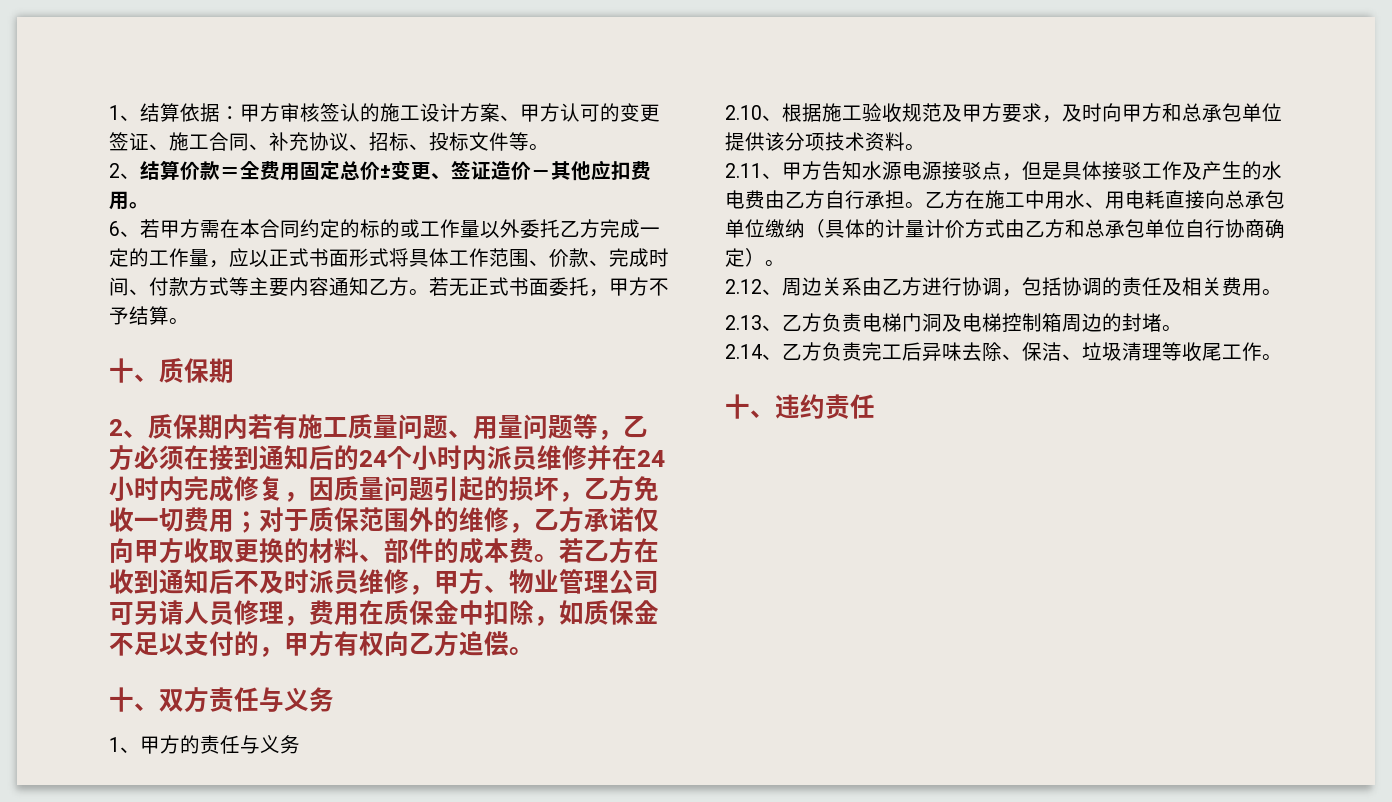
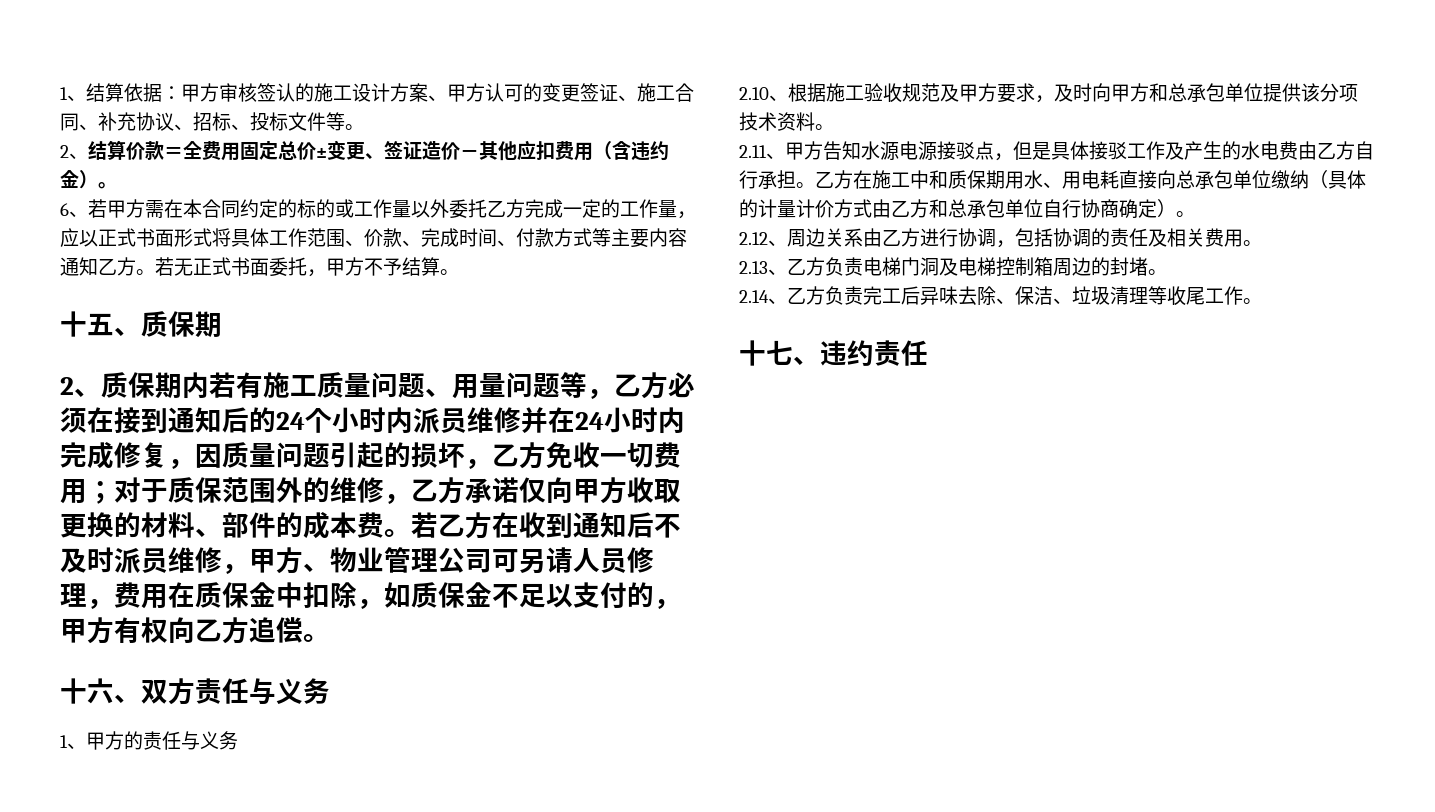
- 2、结算价款＝全费用固定总价±变更、签证造价－其他应扣费用。
+ 2、结算价款＝全费用固定总价±变更、签证造价－其他应扣费用（含违约金）。
- 十、质保期
+ 十五、质保期
- 十、双方责任与义务
+ 十六、双方责任与义务
- 乙方在施工中用水、用电耗直接向总承包单位缴纳（具体的计量计价方式由乙方和总承包单位自行协商确定）。
+ 乙方在施工中和质保期用水、用电耗直接向总承包单位缴纳（具体的计量计价方式由乙方和总承包单位自行协商确定）。
- 十、违约责任
+ 十七、违约责任

